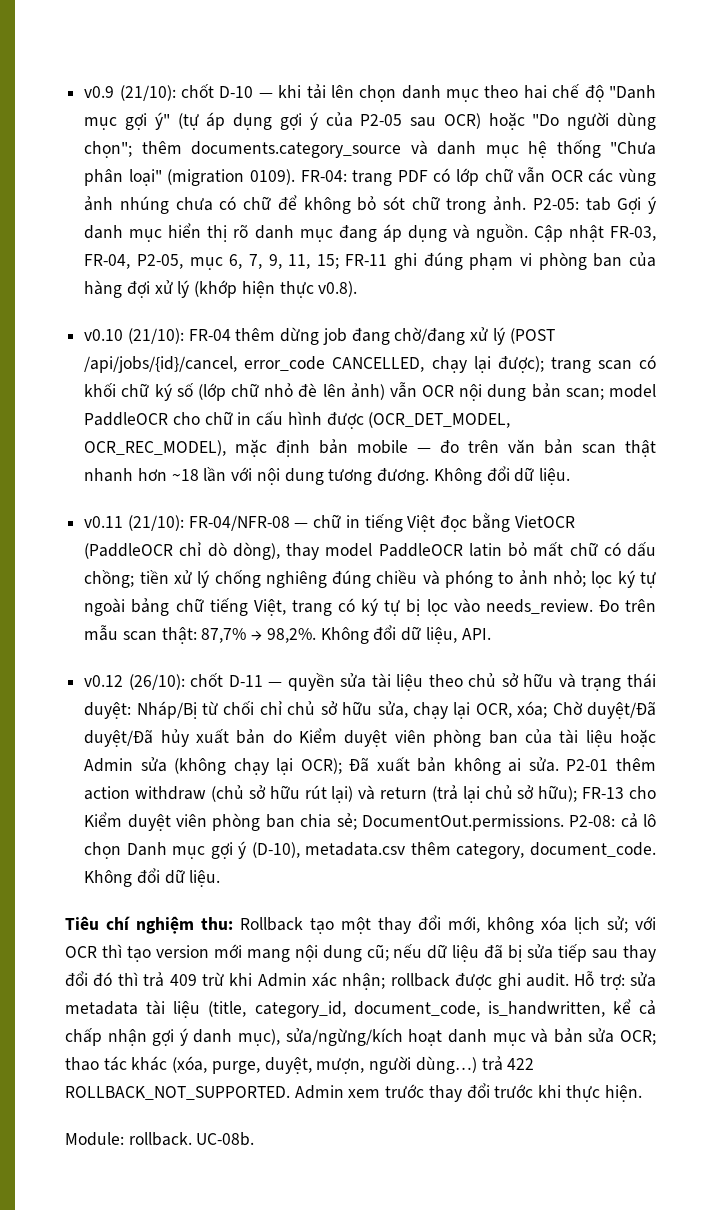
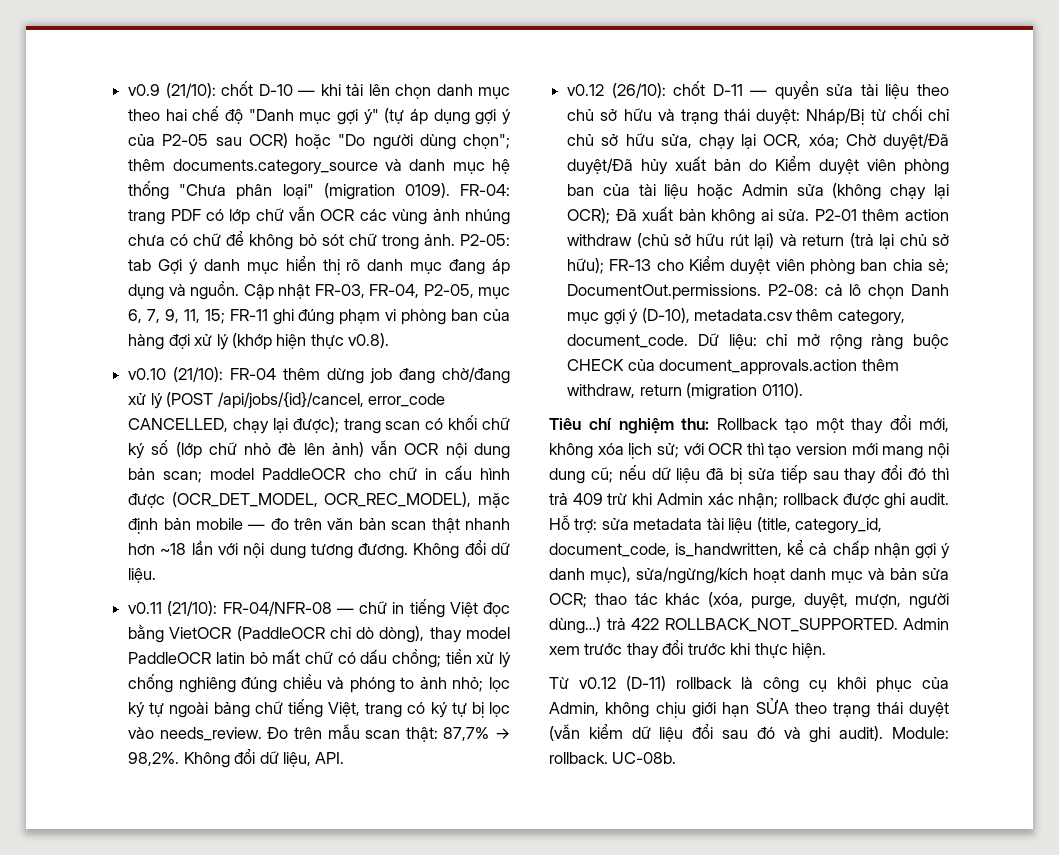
- P2-01 thêm action withdraw (chủ sở hữu rút lại) và return (trả lại chủ sở hữu); FR-13 cho Kiểm duyệt viên phòng ban chia sẻ; DocumentOut.permissions. P2-08: cả lô chọn Danh mục gợi ý (D-10), metadata.csv thêm category, document_code. Không đổi dữ liệu.
+ P2-01 thêm action withdraw (chủ sở hữu rút lại) và return (trả lại chủ sở hữu); FR-13 cho Kiểm duyệt viên phòng ban chia sẻ; DocumentOut.permissions. P2-08: cả lô chọn Danh mục gợi ý (D-10), metadata.csv thêm category, document_code. Dữ liệu: chỉ mở rộng ràng buộc CHECK của document_approvals.action thêm withdraw, return (migration 0110).
+ Từ v0.12 (D-11) rollback là công cụ khôi phục của Admin, không chịu giới hạn SỬA theo trạng thái duyệt (vẫn kiểm dữ liệu đổi sau đó và ghi audit).

